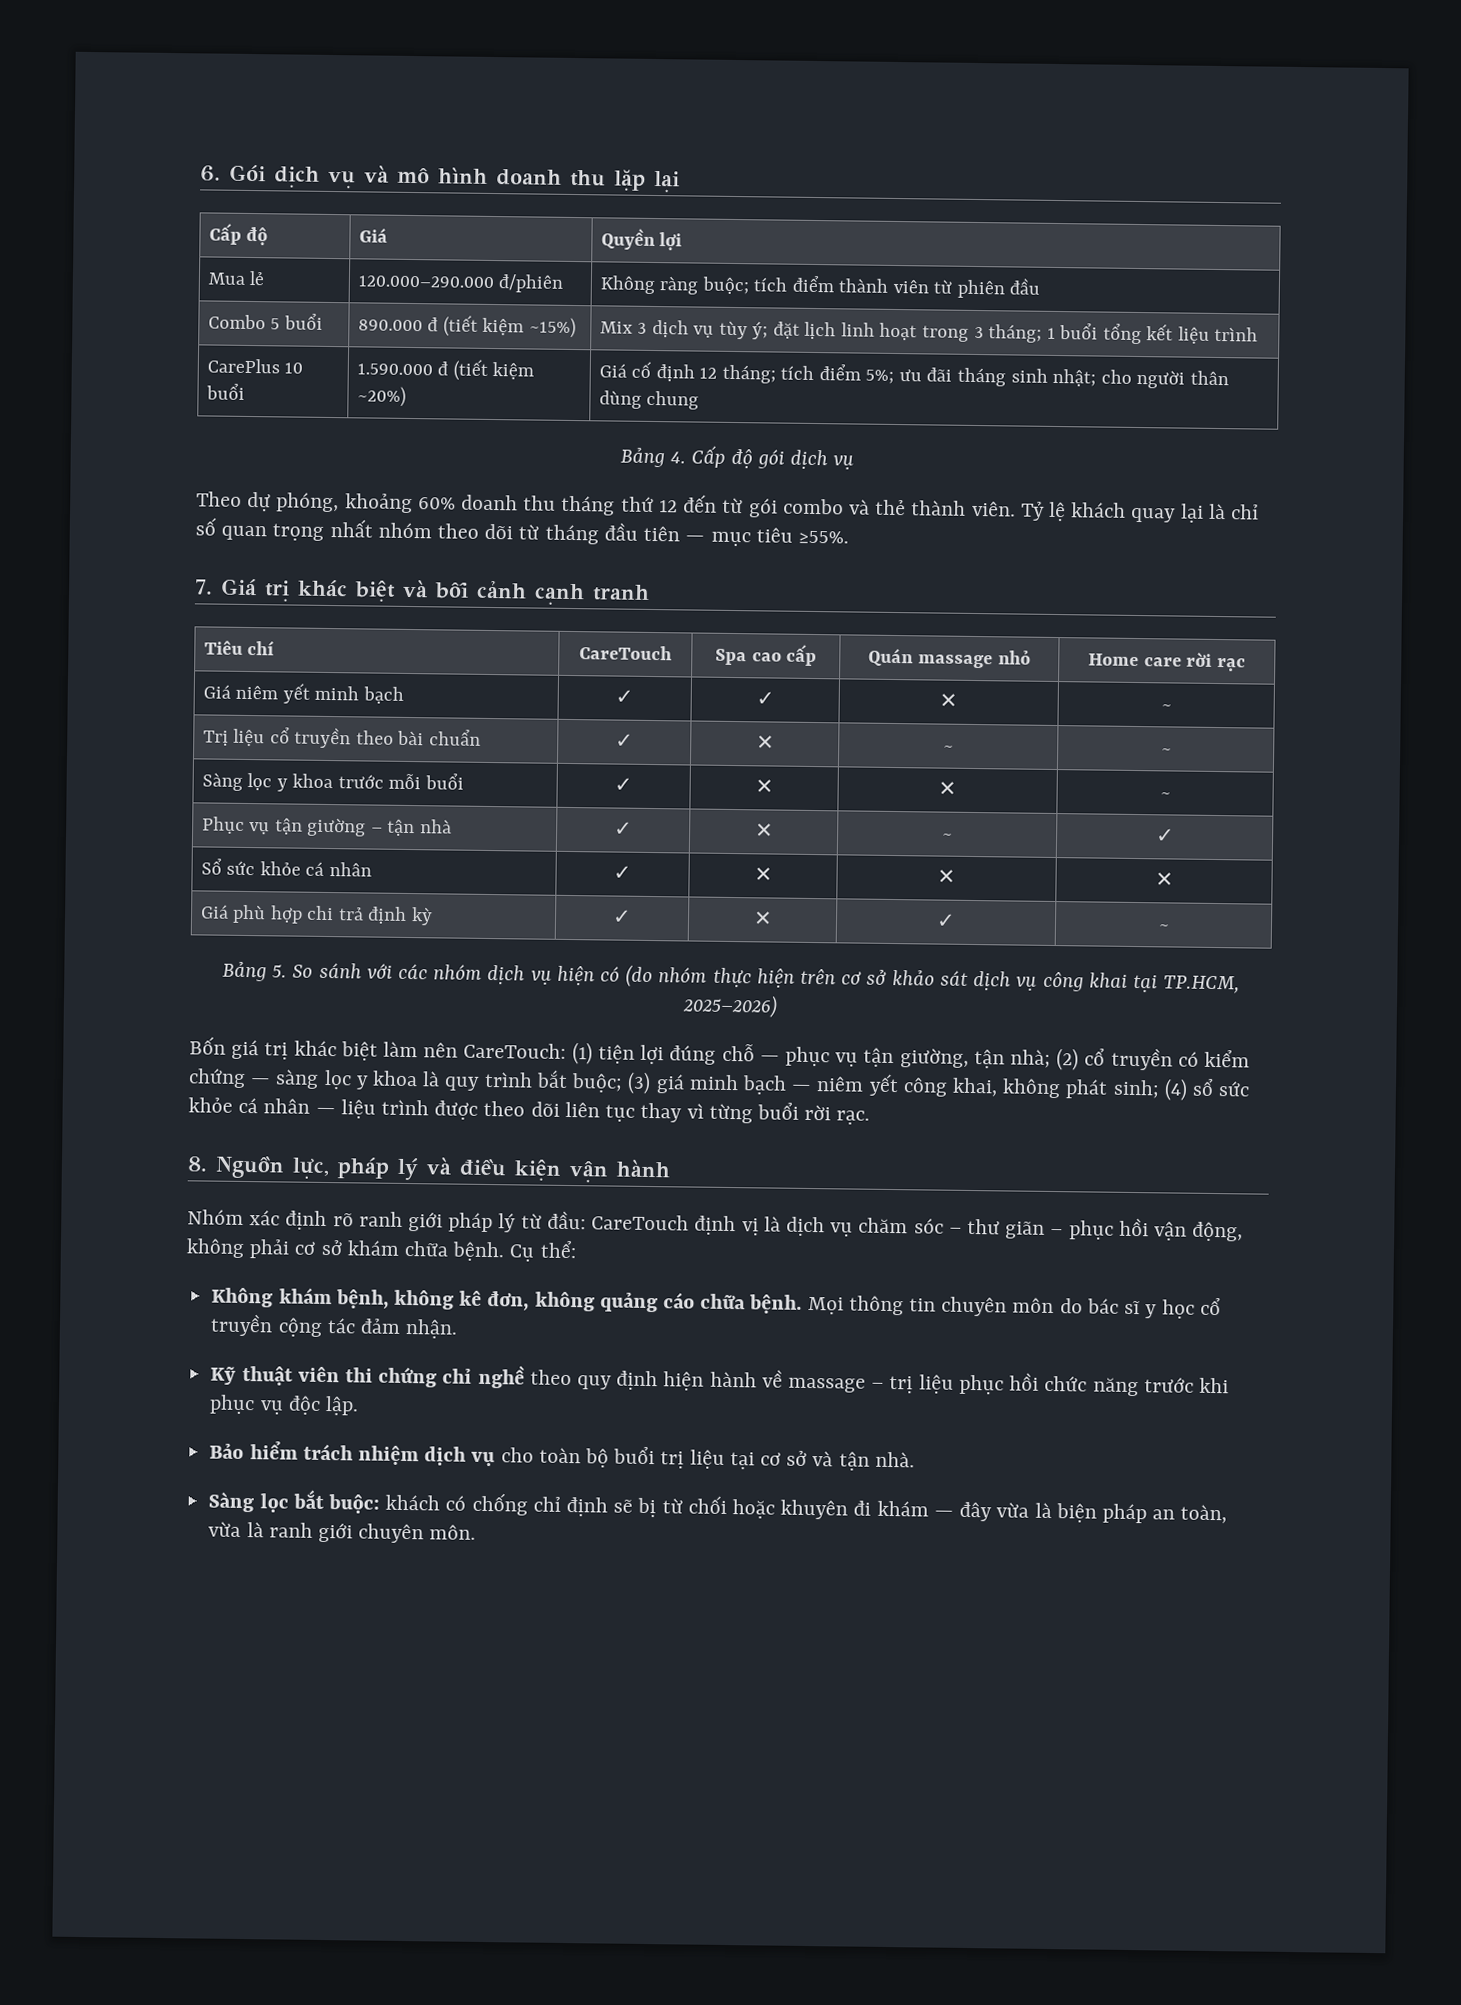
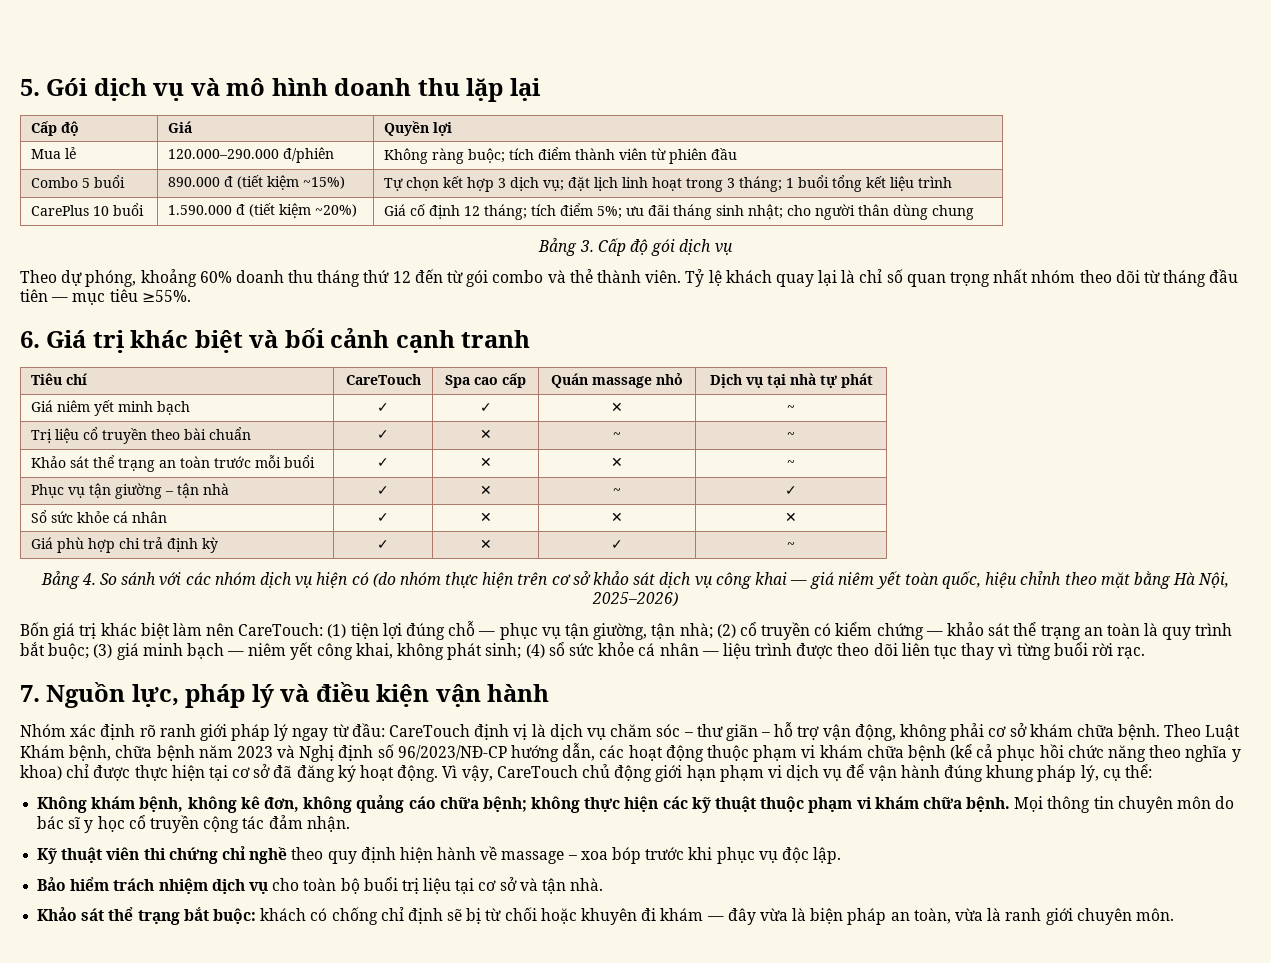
- 6. Gói dịch vụ và mô hình doanh thu lặp lại
+ 5. Gói dịch vụ và mô hình doanh thu lặp lại
- Combo 5 buổi | 890.000 đ (tiết kiệm ~15%) | Mix 3 dịch vụ tùy ý; đặt lịch linh hoạt trong 3 tháng; 1 buổi tổng kết liệu trình
+ Combo 5 buổi | 890.000 đ (tiết kiệm ~15%) | Tự chọn kết hợp 3 dịch vụ; đặt lịch linh hoạt trong 3 tháng; 1 buổi tổng kết liệu trình
- Bảng 4. Cấp độ gói dịch vụ
+ Bảng 3. Cấp độ gói dịch vụ
- 7. Giá trị khác biệt và bối cảnh cạnh tranh
+ 6. Giá trị khác biệt và bối cảnh cạnh tranh
- Tiêu chí | CareTouch | Spa cao cấp | Quán massage nhỏ | Home care rời rạc
+ Tiêu chí | CareTouch | Spa cao cấp | Quán massage nhỏ | Dịch vụ tại nhà tự phát
- Sàng lọc y khoa trước mỗi buổi | ✓ | ✕ | ✕ | ~
+ Khảo sát thể trạng an toàn trước mỗi buổi | ✓ | ✕ | ✕ | ~
- Bảng 5. So sánh với các nhóm dịch vụ hiện có (do nhóm thực hiện trên cơ sở khảo sát dịch vụ công khai tại TP.HCM, 2025–2026)
+ Bảng 4. So sánh với các nhóm dịch vụ hiện có (do nhóm thực hiện trên cơ sở khảo sát dịch vụ công khai — giá niêm yết toàn quốc, hiệu chỉnh theo mặt bằng Hà Nội, 2025–2026)
- (2) cổ truyền có kiểm chứng — sàng lọc y khoa là quy trình bắt buộc;
+ (2) cổ truyền có kiểm chứng — khảo sát thể trạng an toàn là quy trình bắt buộc;
- 8. Nguồn lực, pháp lý và điều kiện vận hành
+ 7. Nguồn lực, pháp lý và điều kiện vận hành
- Nhóm xác định rõ ranh giới pháp lý từ đầu: CareTouch định vị là dịch vụ chăm sóc – thư giãn – phục hồi vận động, không phải cơ sở khám chữa bệnh.
+ Nhóm xác định rõ ranh giới pháp lý ngay từ đầu: CareTouch định vị là dịch vụ chăm sóc – thư giãn – hỗ trợ vận động, không phải cơ sở khám chữa bệnh.
- Cụ thể:
+ Theo Luật Khám bệnh, chữa bệnh năm 2023 và Nghị định số 96/2023/NĐ-CP hướng dẫn, các hoạt động thuộc phạm vi khám chữa bệnh (kể cả phục hồi chức năng theo nghĩa y khoa) chỉ được thực hiện tại cơ sở đã đăng ký hoạt động. Vì vậy, CareTouch chủ động giới hạn phạm vi dịch vụ để vận hành đúng khung pháp lý, cụ thể:
- Không khám bệnh, không kê đơn, không quảng cáo chữa bệnh.
+ Không khám bệnh, không kê đơn, không quảng cáo chữa bệnh; không thực hiện các kỹ thuật thuộc phạm vi khám chữa bệnh.
- Kỹ thuật viên thi chứng chỉ nghề theo quy định hiện hành về massage – trị liệu phục hồi chức năng trước khi phục vụ độc lập.
+ Kỹ thuật viên thi chứng chỉ nghề theo quy định hiện hành về massage – xoa bóp trước khi phục vụ độc lập.
- Sàng lọc bắt buộc: khách có chống chỉ định sẽ bị từ chối hoặc khuyên đi khám — đây vừa là biện pháp an toàn, vừa là ranh giới chuyên môn.
+ Khảo sát thể trạng bắt buộc: khách có chống chỉ định sẽ bị từ chối hoặc khuyên đi khám — đây vừa là biện pháp an toàn, vừa là ranh giới chuyên môn.

